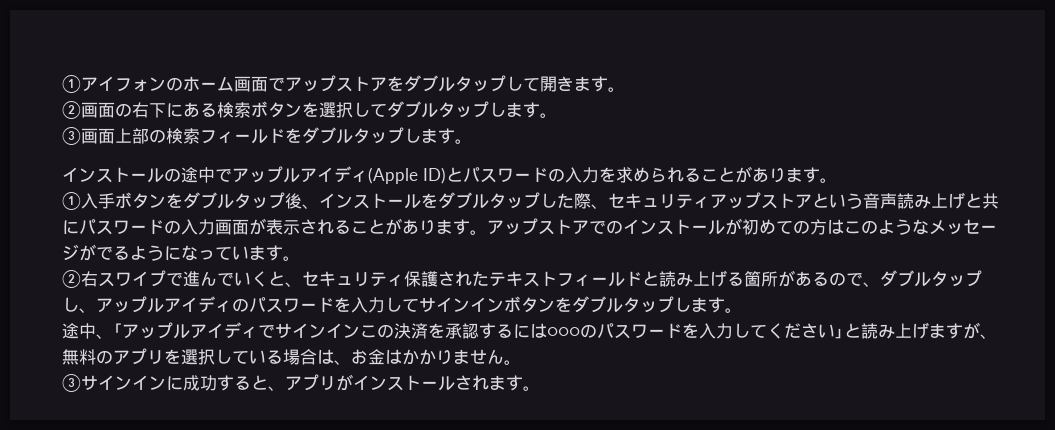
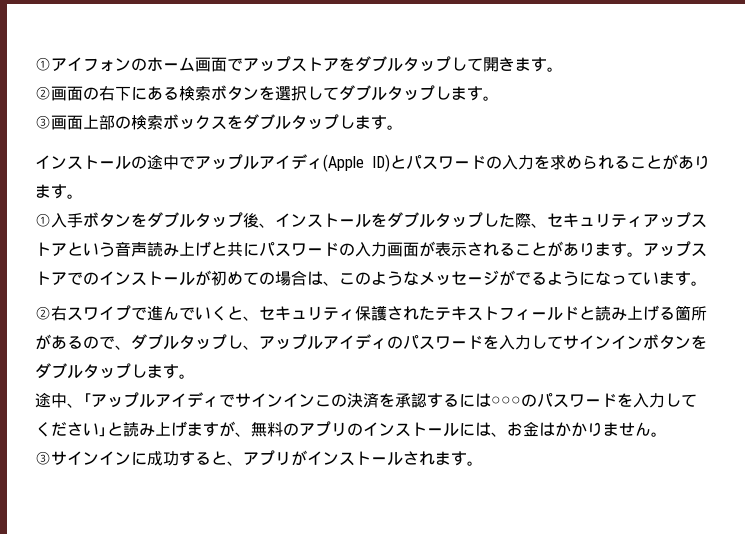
- ③画面上部の検索フィールドをダブルタップします。
+ ③画面上部の検索ボックスをダブルタップします。
- アップストアでのインストールが初めての方はこのようなメッセージがでるようになっています。
+ アップストアでのインストールが初めての場合は、このようなメッセージがでるようになっています。
- 途中、｢アップルアイディでサインインこの決済を承認するには○○○のパスワードを入力してください｣と読み上げますが、無料のアプリを選択している場合は、お金はかかりません。
+ 途中、｢アップルアイディでサインインこの決済を承認するには○○○のパスワードを入力してください｣と読み上げますが、無料のアプリのインストールには、お金はかかりません。

